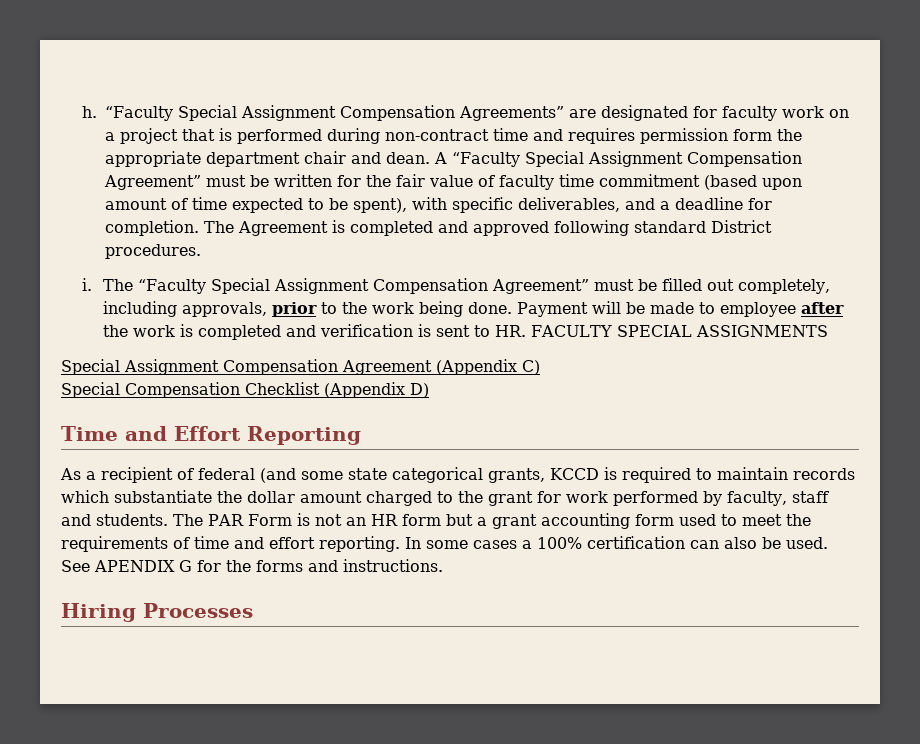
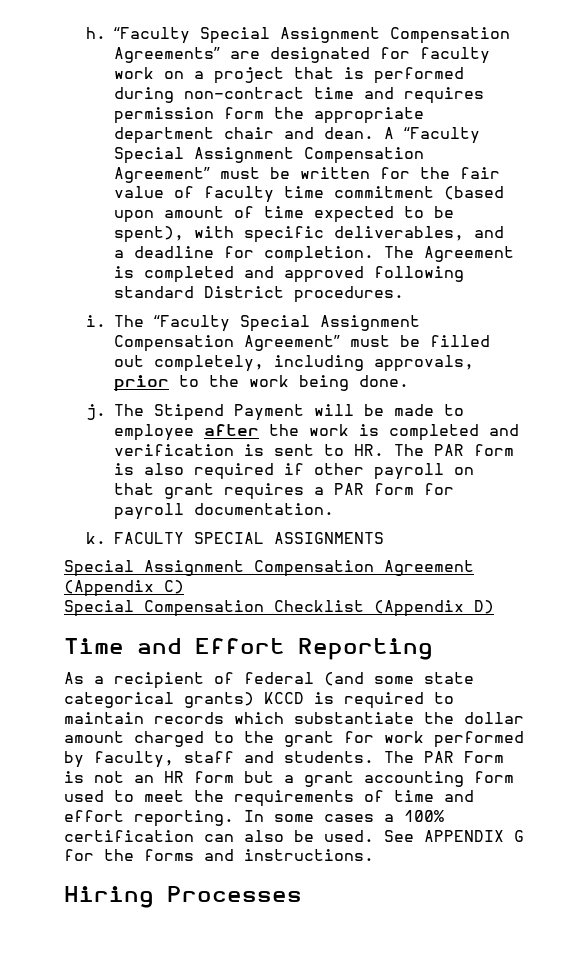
- The “Faculty Special Assignment Compensation Agreement” must be filled out completely, including approvals, prior to the work being done. Payment will be made to employee after the work is completed and verification is sent to HR. FACULTY SPECIAL ASSIGNMENTS
+ The “Faculty Special Assignment Compensation Agreement” must be filled out completely, including approvals, prior to the work being done.
+ j. The Stipend Payment will be made to employee after the work is completed and verification is sent to HR. The PAR form is also required if other payroll on that grant requires a PAR form for payroll documentation.
+ k. FACULTY SPECIAL ASSIGNMENTS
- As a recipient of federal (and some state categorical grants, KCCD is required to maintain records which substantiate the dollar amount charged to the grant for work performed by faculty, staff and students.
+ As a recipient of federal (and some state categorical grants) KCCD is required to maintain records which substantiate the dollar amount charged to the grant for work performed by faculty, staff and students.
- See APENDIX G for the forms and instructions.
+ See APPENDIX G for the forms and instructions.

